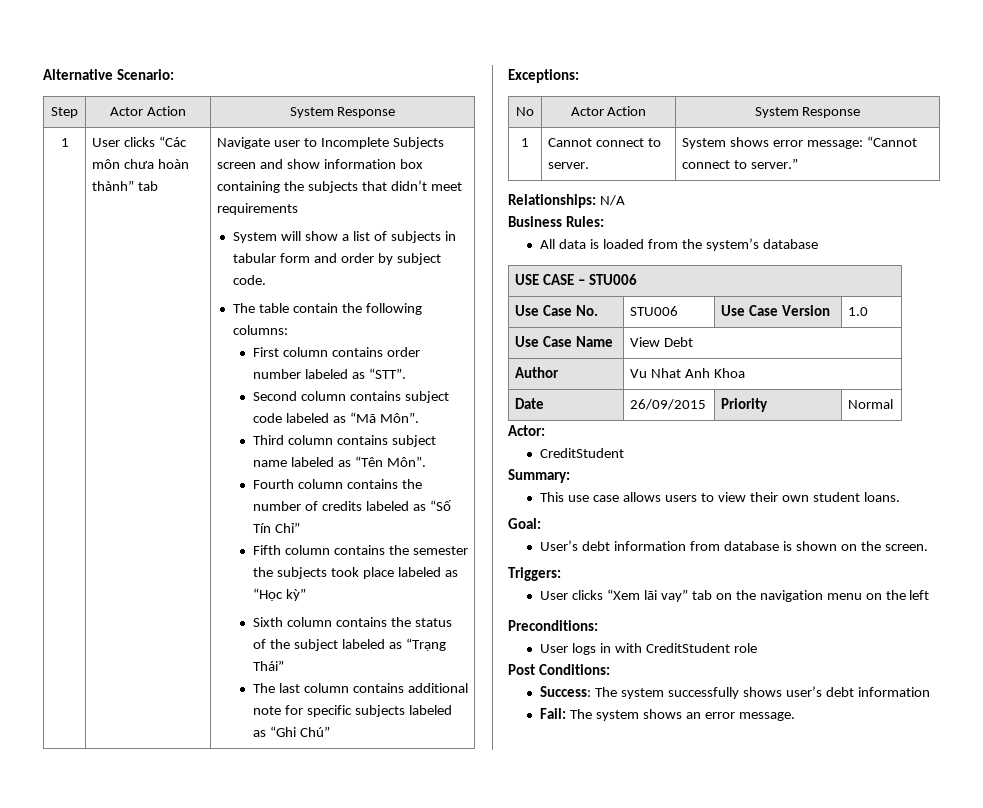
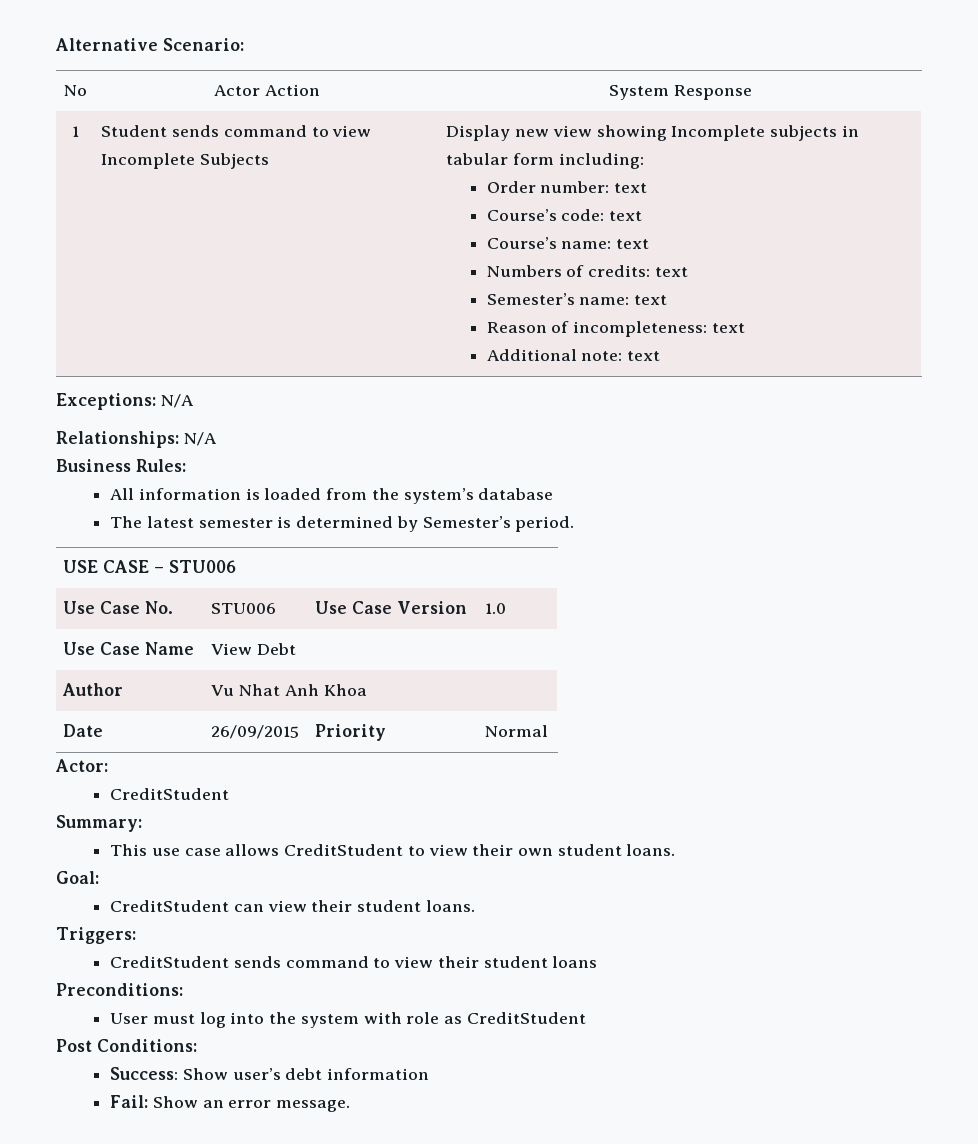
- Step | Actor Action | System Response
- 1 | User clicks “Các môn chưa hoàn thành” tab | Navigate user to Incomplete Subjects screen and show information box containing the subjects that didn’t meet requirements
- System will show a list of subjects in tabular form and order by subject code.
- The table contain the following columns:
- First column contains order number labeled as “STT”.
- Second column contains subject code labeled as “Mã Môn”.
- Third column contains subject name labeled as “Tên Môn”.
- Fourth column contains the number of credits labeled as “Số Tín Chỉ”
- Fifth column contains the semester the subjects took place labeled as “Học kỳ”
- Sixth column contains the status of the subject labeled as “Trạng Thái”
- The last column contains additional note for specific subjects labeled as “Ghi Chú”
- Exceptions:
- Cannot connect to server. | System shows error message: “Cannot connect to server.”
+ Student sends command to view Incomplete Subjects | Display new view showing Incomplete subjects in tabular form including:
+ Order number: text
+ Course’s code: text
+ Course’s name: text
+ Numbers of credits: text
+ Semester’s name: text
+ Reason of incompleteness: text
+ Additional note: text
+ Exceptions: N/A
- All data is loaded from the system’s database
+ All information is loaded from the system’s database
+ The latest semester is determined by Semester’s period.
- This use case allows users to view their own student loans.
+ This use case allows CreditStudent to view their own student loans.
- User’s debt information from database is shown on the screen.
+ CreditStudent can view their student loans.
  Triggers:
- User clicks “Xem lãi vay” tab on the navigation menu on the left
+ CreditStudent sends command to view their student loans
  Preconditions:
- User logs in with CreditStudent role
+ User must log into the system with role as CreditStudent
- Success: The system successfully shows user’s debt information
+ Success: Show user’s debt information
- Fail: The system shows an error message.
+ Fail: Show an error message.

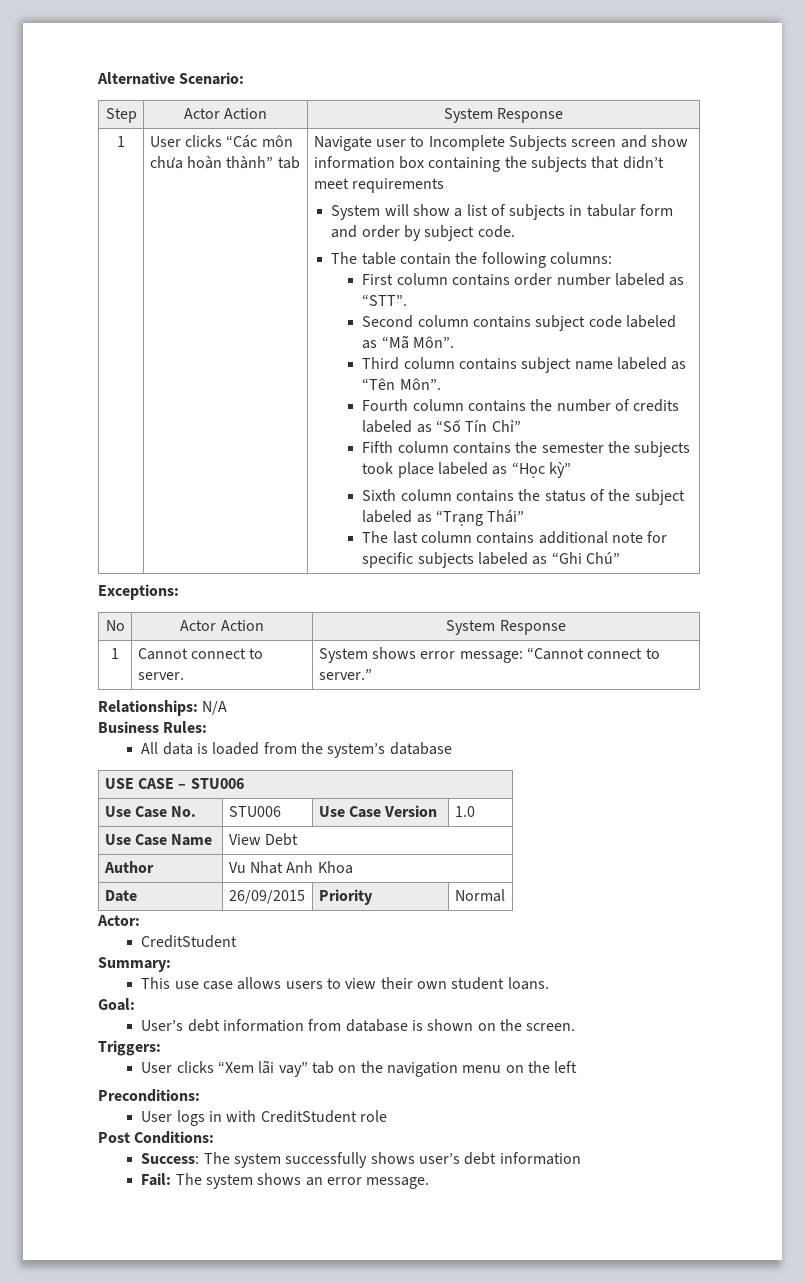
+ Step | Actor Action | System Response
+ 1 | User clicks “Các môn chưa hoàn thành” tab | Navigate user to Incomplete Subjects screen and show information box containing the subjects that didn’t meet requirements
+ System will show a list of subjects in tabular form and order by subject code.
+ The table contain the following columns:
+ First column contains order number labeled as “STT”.
+ Second column contains subject code labeled as “Mã Môn”.
+ Third column contains subject name labeled as “Tên Môn”.
+ Fourth column contains the number of credits labeled as “Số Tín Chỉ”
+ Fifth column contains the semester the subjects took place labeled as “Học kỳ”
+ Sixth column contains the status of the subject labeled as “Trạng Thái”
+ The last column contains additional note for specific subjects labeled as “Ghi Chú”
+ Exceptions:
- Student sends command to view Incomplete Subjects | Display new view showing Incomplete subjects in tabular form including:
- Order number: text
- Course’s code: text
- Course’s name: text
- Numbers of credits: text
- Semester’s name: text
- Reason of incompleteness: text
- Additional note: text
- Exceptions: N/A
+ Cannot connect to server. | System shows error message: “Cannot connect to server.”
- All information is loaded from the system’s database
+ All data is loaded from the system’s database
- The latest semester is determined by Semester’s period.
- This use case allows CreditStudent to view their own student loans.
+ This use case allows users to view their own student loans.
- CreditStudent can view their student loans.
+ User’s debt information from database is shown on the screen.
  Triggers:
- CreditStudent sends command to view their student loans
+ User clicks “Xem lãi vay” tab on the navigation menu on the left
  Preconditions:
- User must log into the system with role as CreditStudent
+ User logs in with CreditStudent role
- Success: Show user’s debt information
+ Success: The system successfully shows user’s debt information
- Fail: Show an error message.
+ Fail: The system shows an error message.

